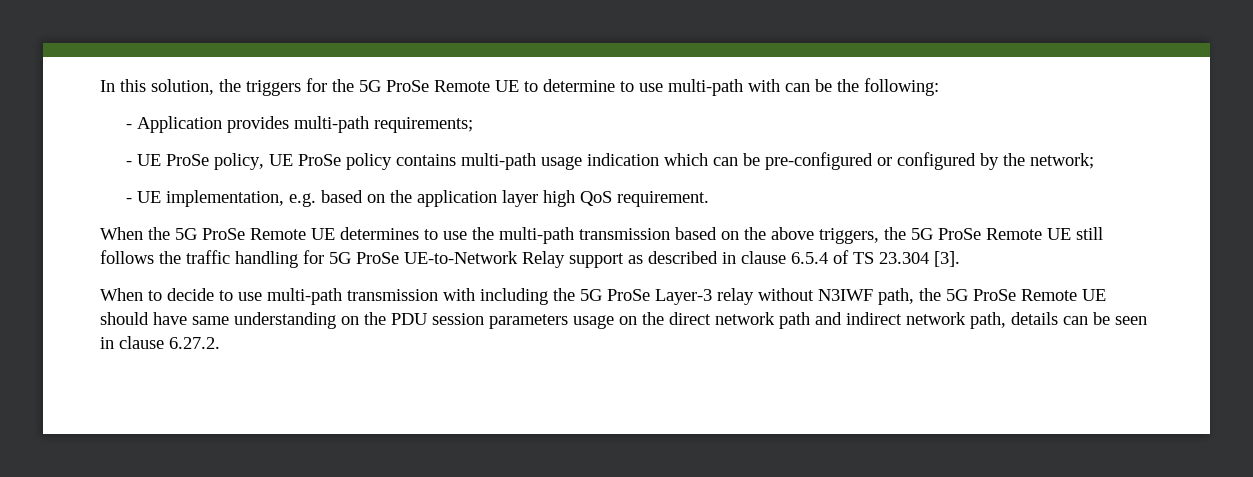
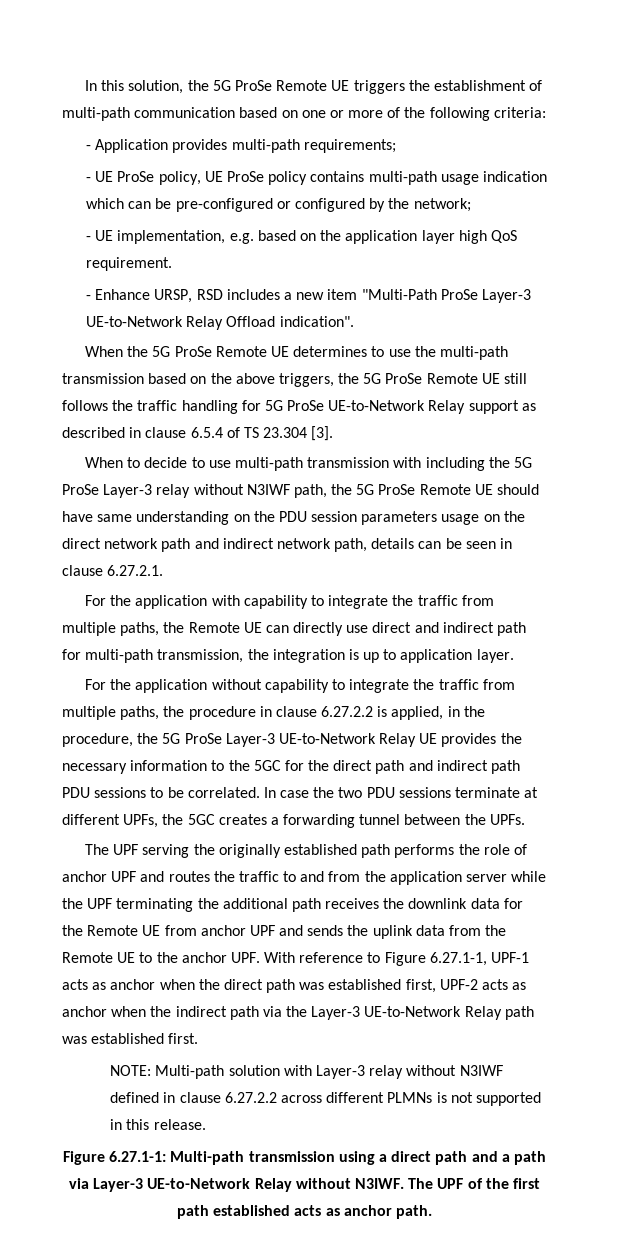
- In this solution, the triggers for the 5G ProSe Remote UE to determine to use multi-path with can be the following:
+ In this solution, the 5G ProSe Remote UE triggers the establishment of multi-path communication based on one or more of the following criteria:
+ - Enhance URSP, RSD includes a new item "Multi-Path ProSe Layer-3 UE-to-Network Relay Offload indication".
- When to decide to use multi-path transmission with including the 5G ProSe Layer-3 relay without N3IWF path, the 5G ProSe Remote UE should have same understanding on the PDU session parameters usage on the direct network path and indirect network path, details can be seen in clause 6.27.2.
+ When to decide to use multi-path transmission with including the 5G ProSe Layer-3 relay without N3IWF path, the 5G ProSe Remote UE should have same understanding on the PDU session parameters usage on the direct network path and indirect network path, details can be seen in clause 6.27.2.1.
+ For the application with capability to integrate the traffic from multiple paths, the Remote UE can directly use direct and indirect path for multi-path transmission, the integration is up to application layer.
+ For the application without capability to integrate the traffic from multiple paths, the procedure in clause 6.27.2.2 is applied, in the procedure, the 5G ProSe Layer-3 UE-to-Network Relay UE provides the necessary information to the 5GC for the direct path and indirect path PDU sessions to be correlated. In case the two PDU sessions terminate at different UPFs, the 5GC creates a forwarding tunnel between the UPFs.
+ The UPF serving the originally established path performs the role of anchor UPF and routes the traffic to and from the application server while the UPF terminating the additional path receives the downlink data for the Remote UE from anchor UPF and sends the uplink data from the Remote UE to the anchor UPF. With reference to Figure 6.27.1-1, UPF-1 acts as anchor when the direct path was established first, UPF-2 acts as anchor when the indirect path via the Layer-3 UE-to-Network Relay path was established first.
+ NOTE: Multi-path solution with Layer-3 relay without N3IWF defined in clause 6.27.2.2 across different PLMNs is not supported in this release.
+ Figure 6.27.1-1: Multi-path transmission using a direct path and a path via Layer-3 UE-to-Network Relay without N3IWF. The UPF of the first path established acts as anchor path.

